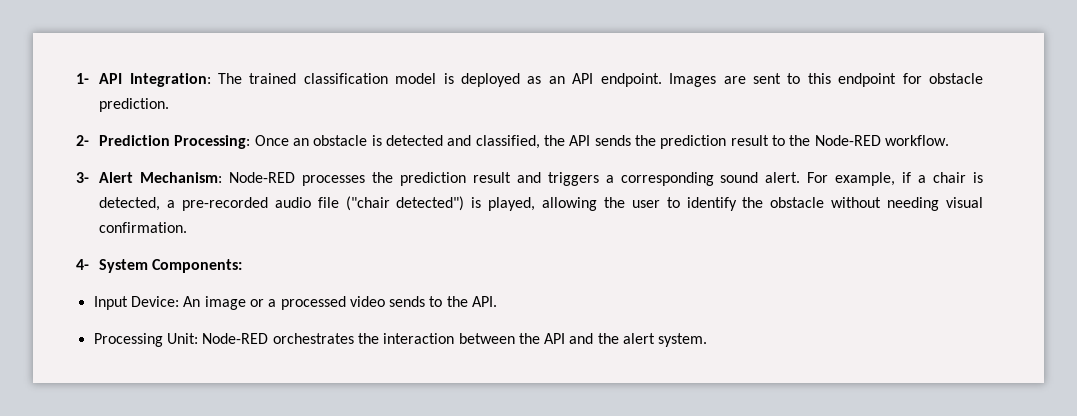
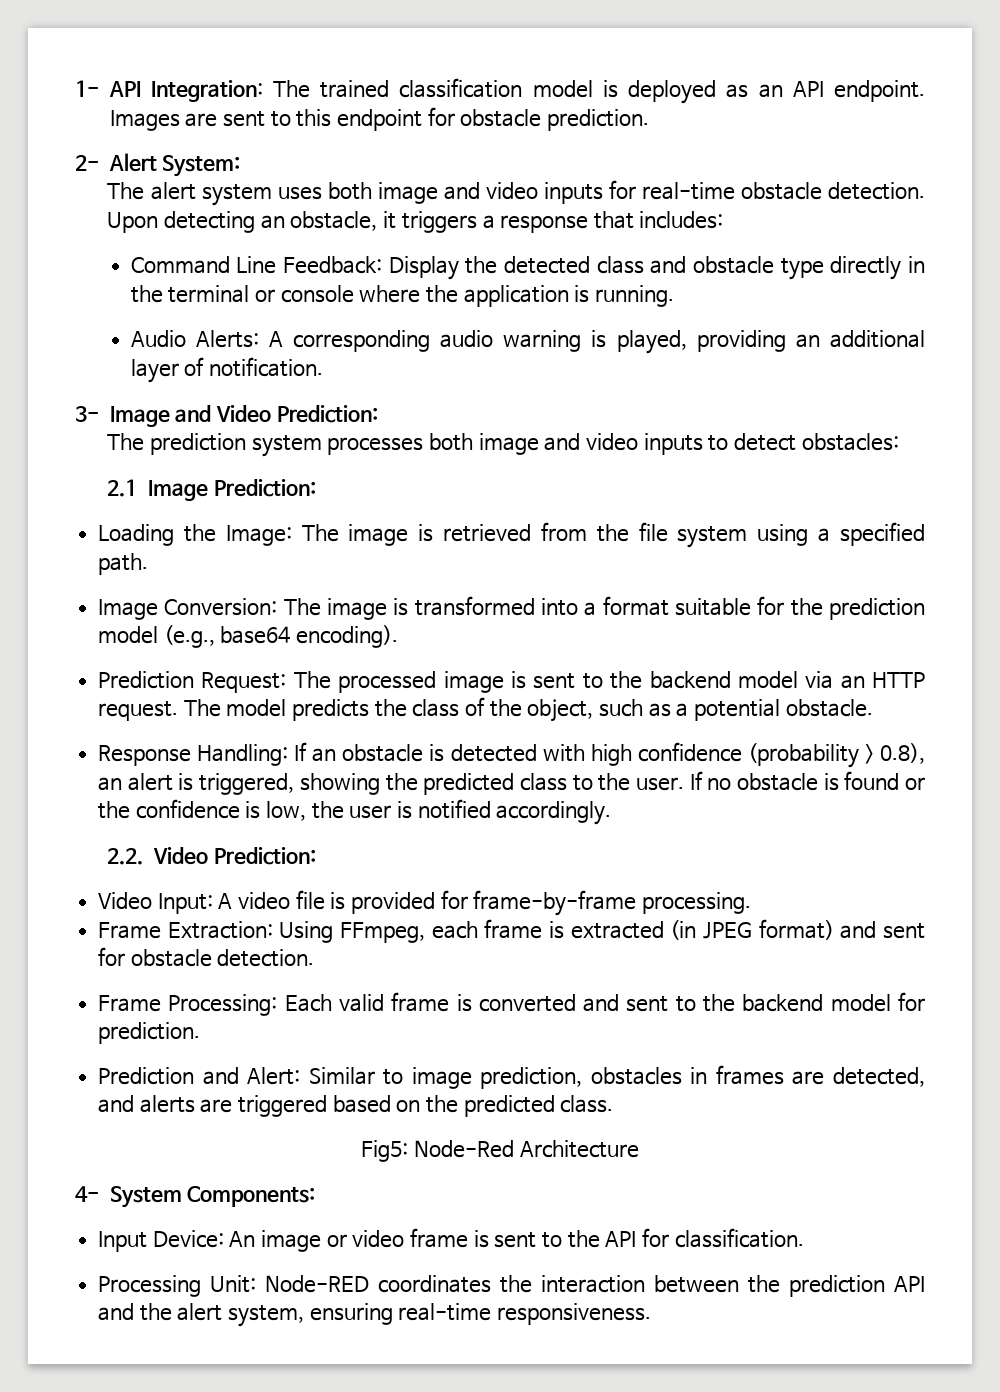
- 2- Prediction Processing: Once an obstacle is detected and classified, the API sends the prediction result to the Node-RED workflow.
- 3- Alert Mechanism: Node-RED processes the prediction result and triggers a corresponding sound alert. For example, if a chair is detected, a pre-recorded audio file ("chair detected") is played, allowing the user to identify the obstacle without needing visual confirmation.
+ 2- Alert System:
+ The alert system uses both image and video inputs for real-time obstacle detection. Upon detecting an obstacle, it triggers a response that includes:
+ Command Line Feedback: Display the detected class and obstacle type directly in the terminal or console where the application is running.
+ Audio Alerts: A corresponding audio warning is played, providing an additional layer of notification.
+ 3- Image and Video Prediction:
+ The prediction system processes both image and video inputs to detect obstacles:
+ 2.1 Image Prediction:
+ Loading the Image: The image is retrieved from the file system using a specified path.
+ Image Conversion: The image is transformed into a format suitable for the prediction model (e.g., base64 encoding).
+ Prediction Request: The processed image is sent to the backend model via an HTTP request. The model predicts the class of the object, such as a potential obstacle.
+ Response Handling: If an obstacle is detected with high confidence (probability > 0.8), an alert is triggered, showing the predicted class to the user. If no obstacle is found or the confidence is low, the user is notified accordingly.
+ 2.2. Video Prediction:
+ Video Input: A video file is provided for frame-by-frame processing.
+ Frame Extraction: Using FFmpeg, each frame is extracted (in JPEG format) and sent for obstacle detection.
+ Frame Processing: Each valid frame is converted and sent to the backend model for prediction.
+ Prediction and Alert: Similar to image prediction, obstacles in frames are detected, and alerts are triggered based on the predicted class.
+ Fig5: Node-Red Architecture
- Input Device: An image or a processed video sends to the API.
+ Input Device: An image or video frame is sent to the API for classification.
- Processing Unit: Node-RED orchestrates the interaction between the API and the alert system.
+ Processing Unit: Node-RED coordinates the interaction between the prediction API and the alert system, ensuring real-time responsiveness.

